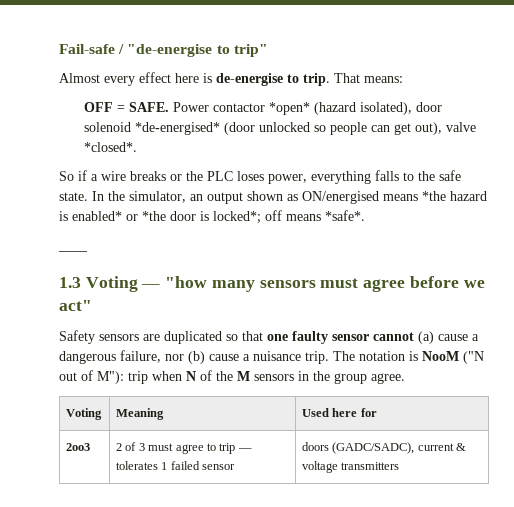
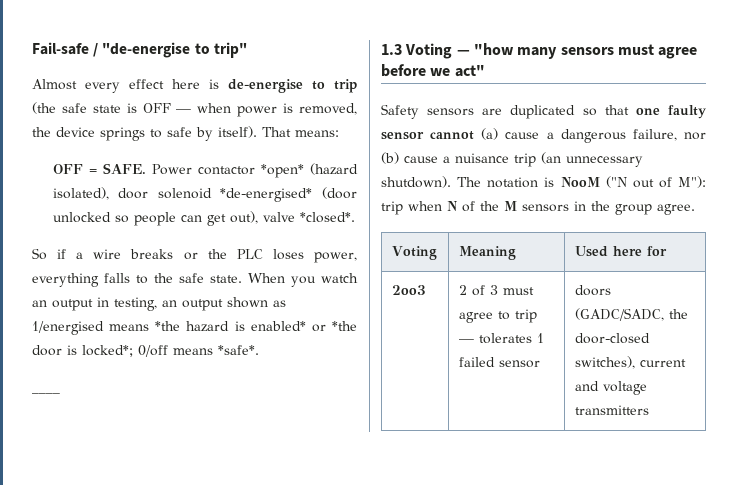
- Almost every effect here is de-energise to trip.
+ Almost every effect here is de-energise to trip (the safe state is OFF — when power is removed, the device springs to safe by itself).
- In the simulator, an output shown as ON/energised means *the hazard is enabled* or *the door is locked*; off means *safe*.
+ When you watch an output in testing, an output shown as 1/energised means *the hazard is enabled* or *the door is locked*; 0/off means *safe*.
- Safety sensors are duplicated so that one faulty sensor cannot (a) cause a dangerous failure, nor (b) cause a nuisance trip.
+ Safety sensors are duplicated so that one faulty sensor cannot (a) cause a dangerous failure, nor (b) cause a nuisance trip (an unnecessary shutdown).
- 2oo3 | 2 of 3 must agree to trip — tolerates 1 failed sensor | doors (GADC/SADC), current & voltage transmitters
+ 2oo3 | 2 of 3 must agree to trip — tolerates 1 failed sensor | doors (GADC/SADC, the door-closed switches), current and voltage transmitters

